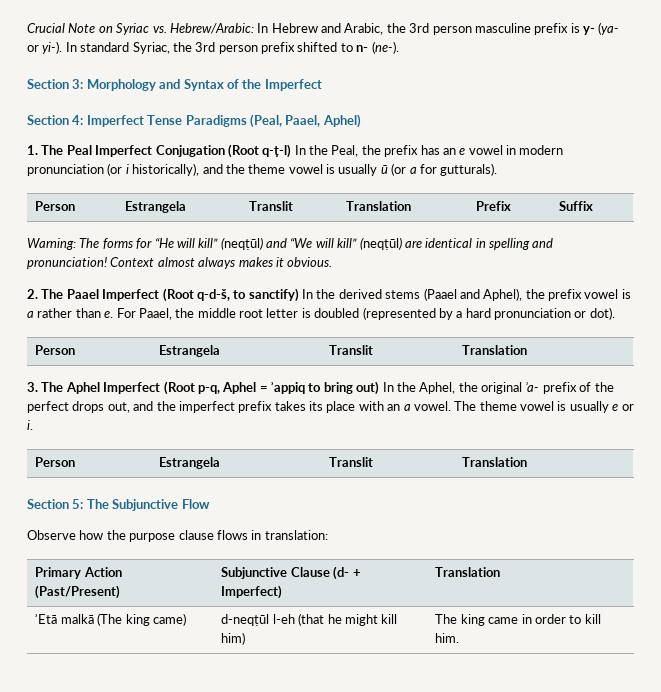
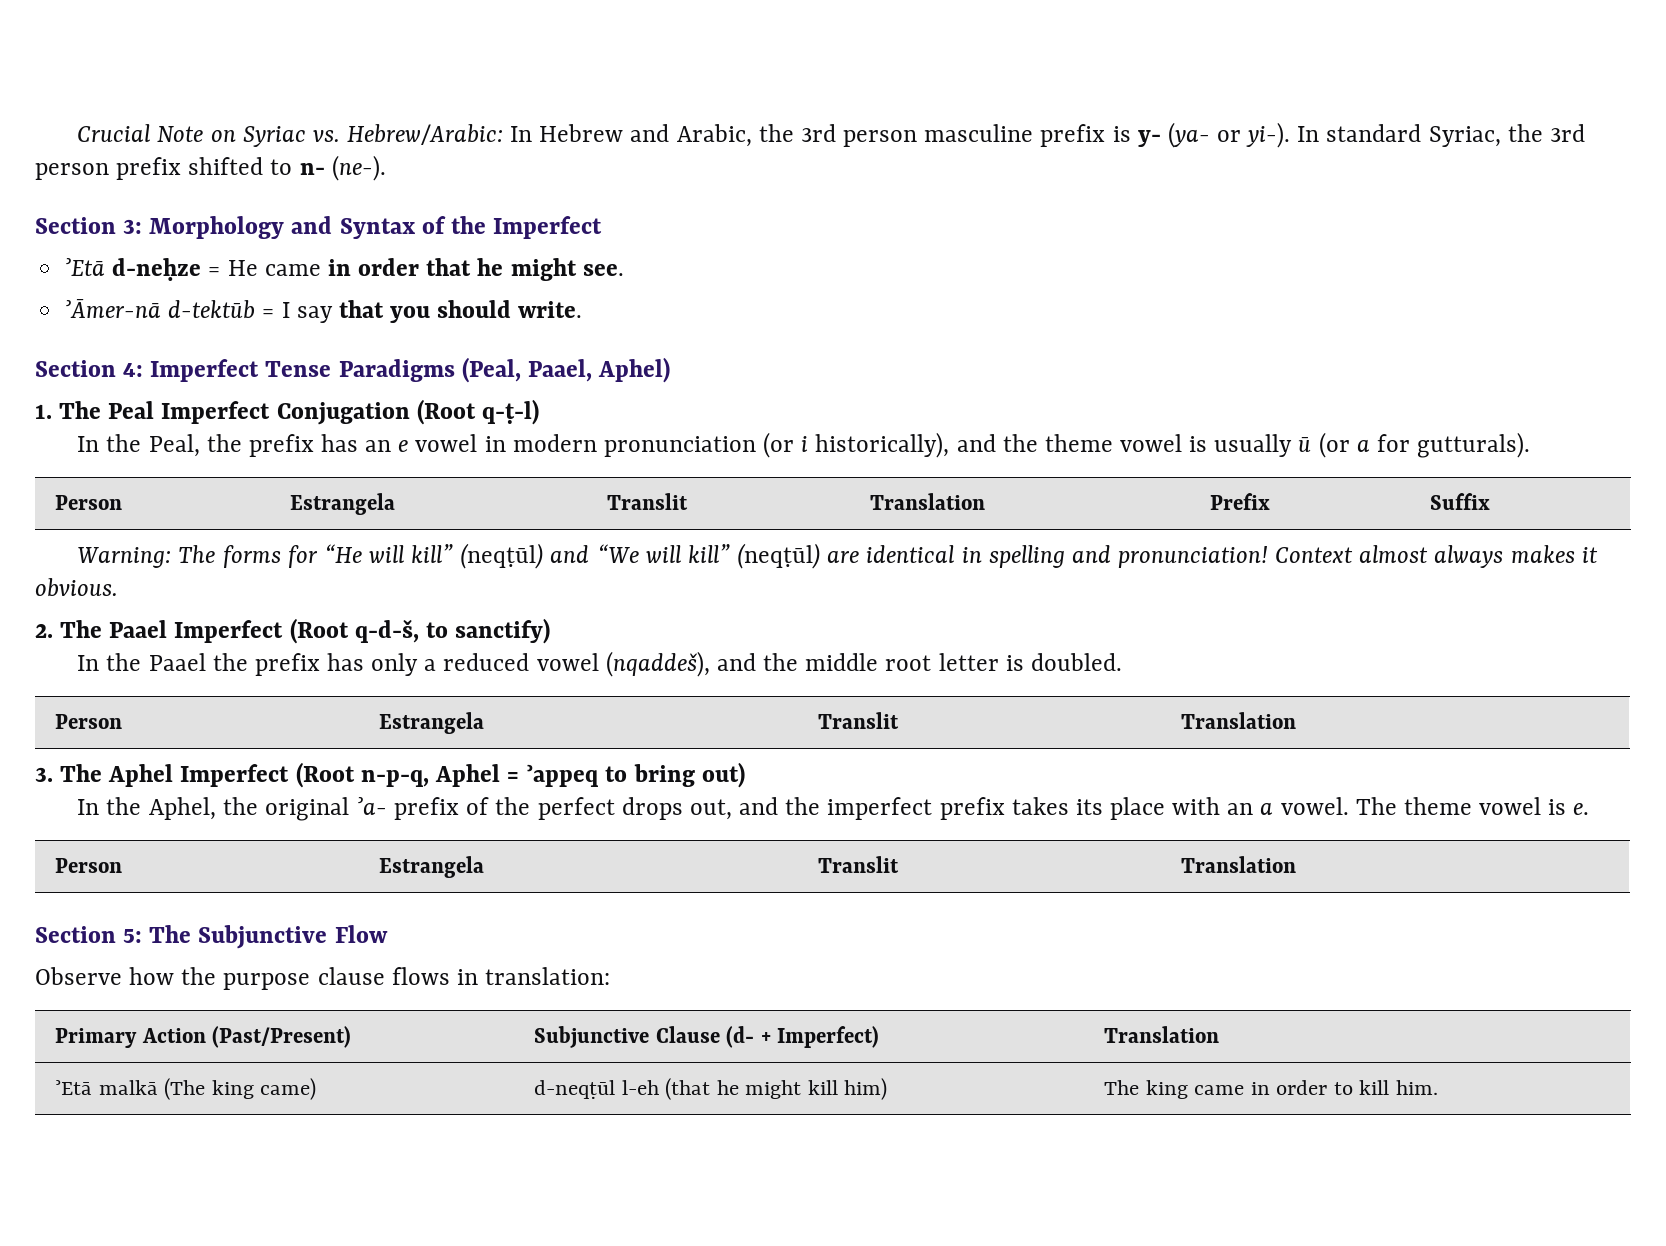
+ ʾEtā d-neḥze = He came in order that he might see.
+ ʾĀmer-nā d-tektūb = I say that you should write.
- 1. The Peal Imperfect Conjugation (Root q-ṭ-l) In the Peal, the prefix has an e vowel in modern pronunciation (or i historically), and the theme vowel is usually ū (or a for gutturals).
+ 1. The Peal Imperfect Conjugation (Root q-ṭ-l)
+ In the Peal, the prefix has an e vowel in modern pronunciation (or i historically), and the theme vowel is usually ū (or a for gutturals).
- 2. The Paael Imperfect (Root q-d-š, to sanctify) In the derived stems (Paael and Aphel), the prefix vowel is a rather than e. For Paael, the middle root letter is doubled (represented by a hard pronunciation or dot).
+ 2. The Paael Imperfect (Root q-d-š, to sanctify)
+ In the Paael the prefix has only a reduced vowel (nqaddeš), and the middle root letter is doubled.
- 3. The Aphel Imperfect (Root p-q, Aphel = ʾappiq to bring out) In the Aphel, the original ʾa- prefix of the perfect drops out, and the imperfect prefix takes its place with an a vowel.
+ 3. The Aphel Imperfect (Root n-p-q, Aphel = ʾappeq to bring out)
+ In the Aphel, the original ʾa- prefix of the perfect drops out, and the imperfect prefix takes its place with an a vowel.
- The theme vowel is usually e or i.
+ The theme vowel is e.

